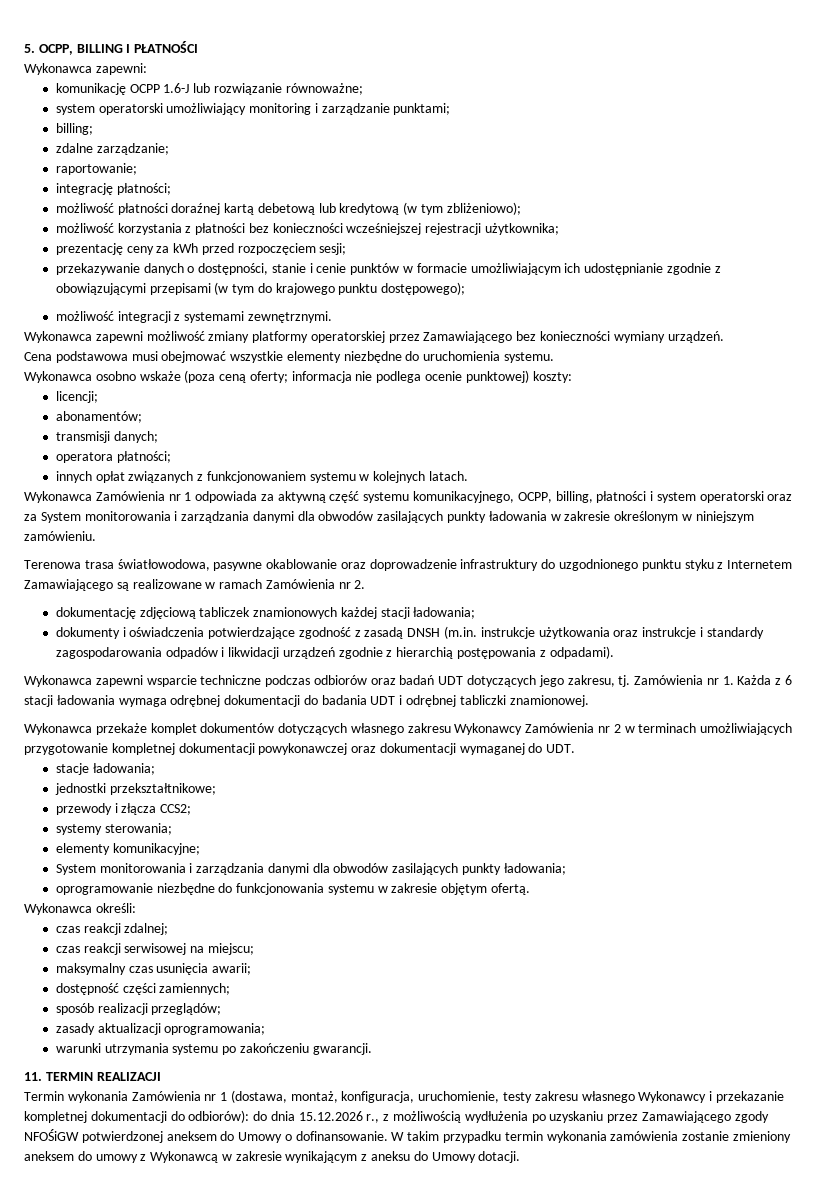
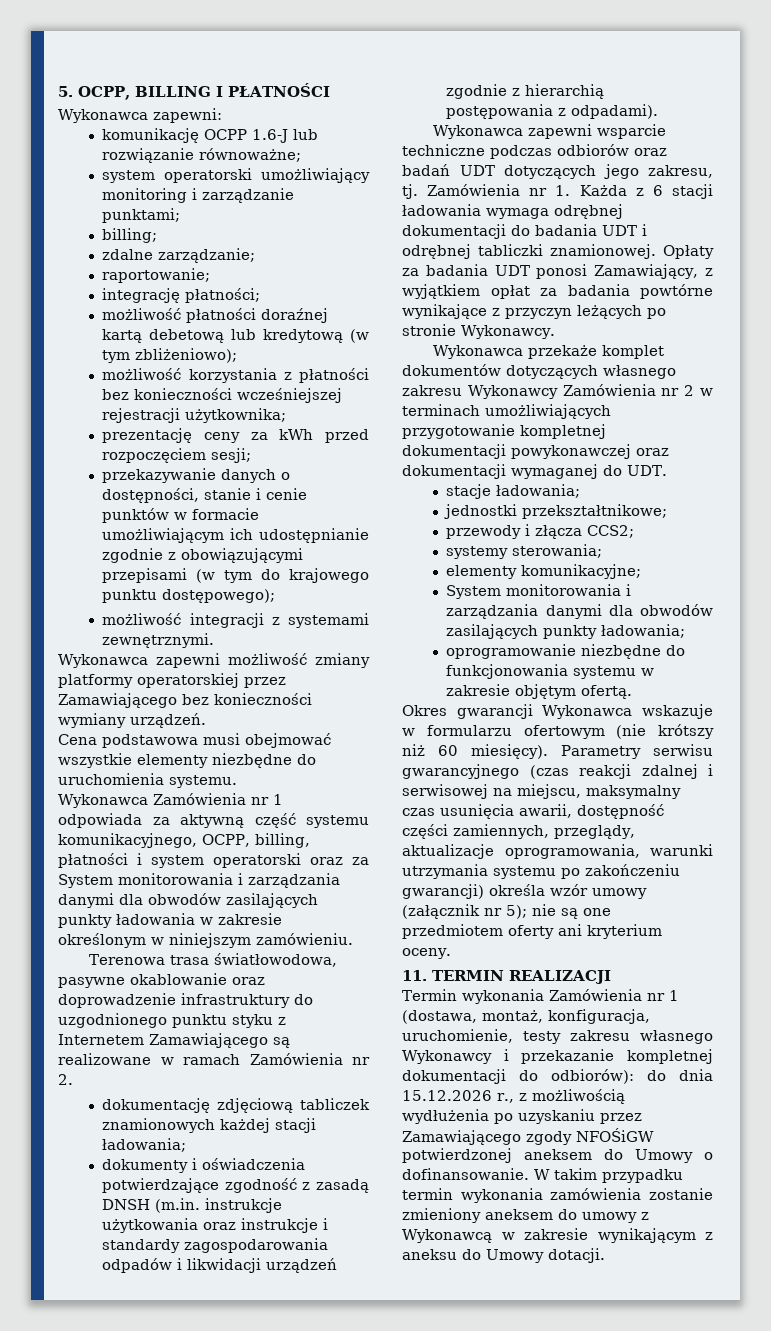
- Wykonawca osobno wskaże (poza ceną oferty; informacja nie podlega ocenie punktowej) koszty:
- licencji;
- abonamentów;
- transmisji danych;
- operatora płatności;
- innych opłat związanych z funkcjonowaniem systemu w kolejnych latach.
+ Opłaty za badania UDT ponosi Zamawiający, z wyjątkiem opłat za badania powtórne wynikające z przyczyn leżących po stronie Wykonawcy.
- Wykonawca określi:
- czas reakcji zdalnej;
- czas reakcji serwisowej na miejscu;
- maksymalny czas usunięcia awarii;
- dostępność części zamiennych;
- sposób realizacji przeglądów;
- zasady aktualizacji oprogramowania;
- warunki utrzymania systemu po zakończeniu gwarancji.
+ Okres gwarancji Wykonawca wskazuje w formularzu ofertowym (nie krótszy niż 60 miesięcy). Parametry serwisu gwarancyjnego (czas reakcji zdalnej i serwisowej na miejscu, maksymalny czas usunięcia awarii, dostępność części zamiennych, przeglądy, aktualizacje oprogramowania, warunki utrzymania systemu po zakończeniu gwarancji) określa wzór umowy (załącznik nr 5); nie są one przedmiotem oferty ani kryterium oceny.

